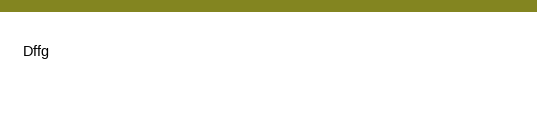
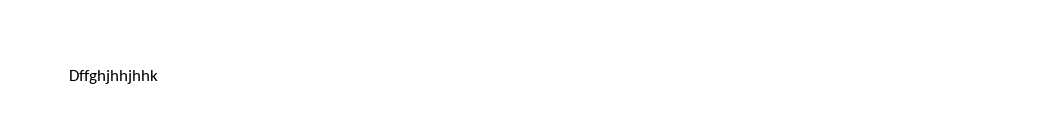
- Dffg
+ Dffghjhhjhhk

